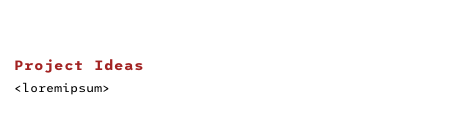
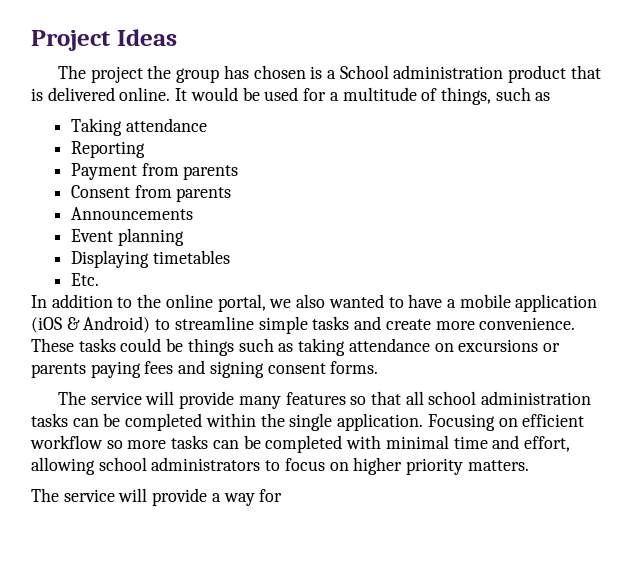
- <loremipsum>
+ The project the group has chosen is a School administration product that is delivered online. It would be used for a multitude of things, such as
+ Taking attendance
+ Reporting
+ Payment from parents
+ Consent from parents
+ Announcements
+ Event planning
+ Displaying timetables
+ Etc.
+ In addition to the online portal, we also wanted to have a mobile application (iOS & Android) to streamline simple tasks and create more convenience. These tasks could be things such as taking attendance on excursions or parents paying fees and signing consent forms.
+ The service will provide many features so that all school administration tasks can be completed within the single application. Focusing on efficient workflow so more tasks can be completed with minimal time and effort, allowing school administrators to focus on higher priority matters.
+ The service will provide a way for

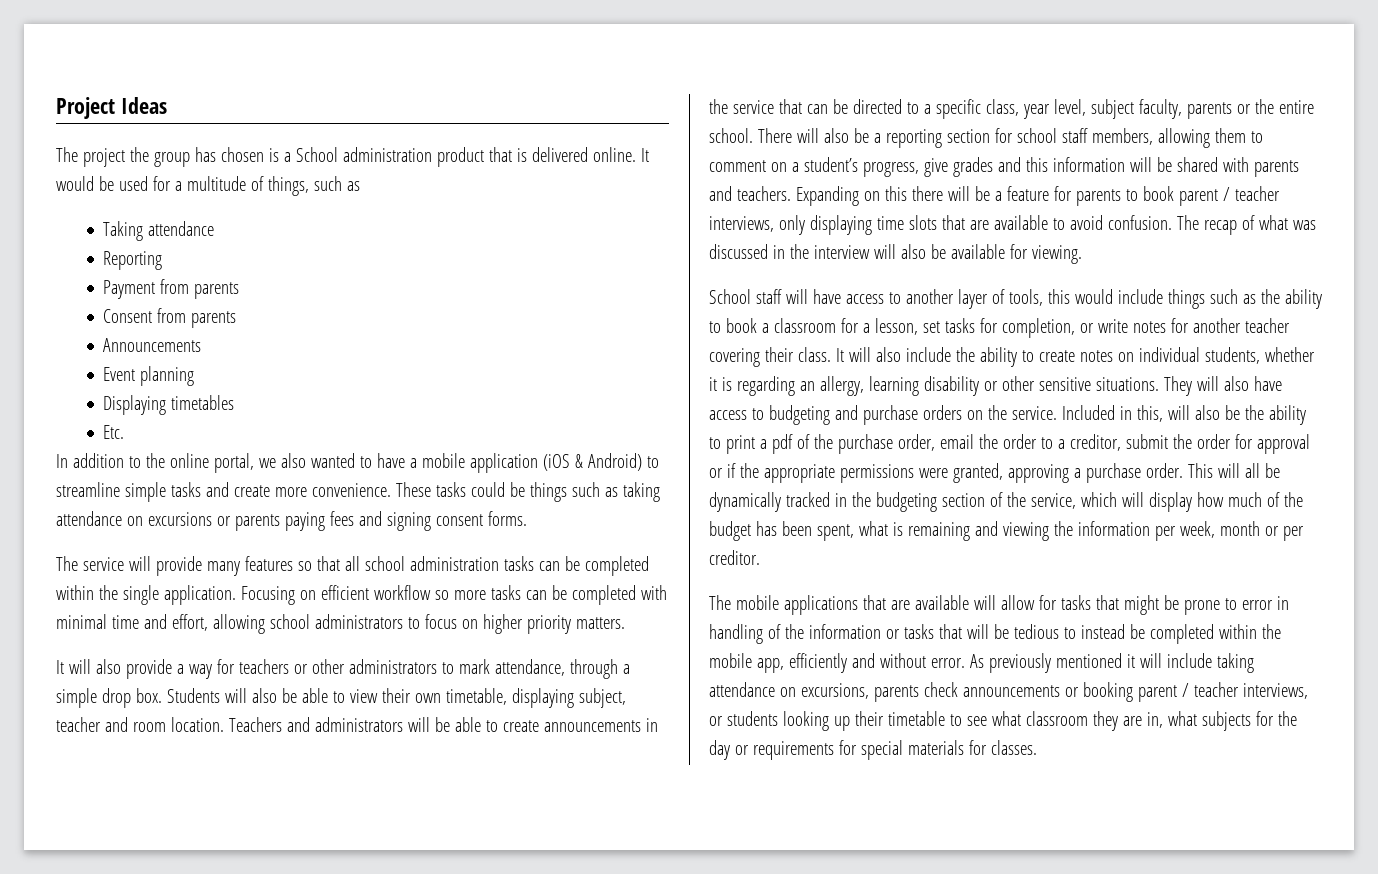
- The service will provide a way for
+ It will also provide a way for teachers or other administrators to mark attendance, through a simple drop box. Students will also be able to view their own timetable, displaying subject, teacher and room location. Teachers and administrators will be able to create announcements in the service that can be directed to a specific class, year level, subject faculty, parents or the entire school. There will also be a reporting section for school staff members, allowing them to comment on a student’s progress, give grades and this information will be shared with parents and teachers. Expanding on this there will be a feature for parents to book parent / teacher interviews, only displaying time slots that are available to avoid confusion. The recap of what was discussed in the interview will also be available for viewing.
+ School staff will have access to another layer of tools, this would include things such as the ability to book a classroom for a lesson, set tasks for completion, or write notes for another teacher covering their class. It will also include the ability to create notes on individual students, whether it is regarding an allergy, learning disability or other sensitive situations. They will also have access to budgeting and purchase orders on the service. Included in this, will also be the ability to print a pdf of the purchase order, email the order to a creditor, submit the order for approval or if the appropriate permissions were granted, approving a purchase order. This will all be dynamically tracked in the budgeting section of the service, which will display how much of the budget has been spent, what is remaining and viewing the information per week, month or per creditor.
+ The mobile applications that are available will allow for tasks that might be prone to error in handling of the information or tasks that will be tedious to instead be completed within the mobile app, efficiently and without error. As previously mentioned it will include taking attendance on excursions, parents check announcements or booking parent / teacher interviews, or students looking up their timetable to see what classroom they are in, what subjects for the day or requirements for special materials for classes.

